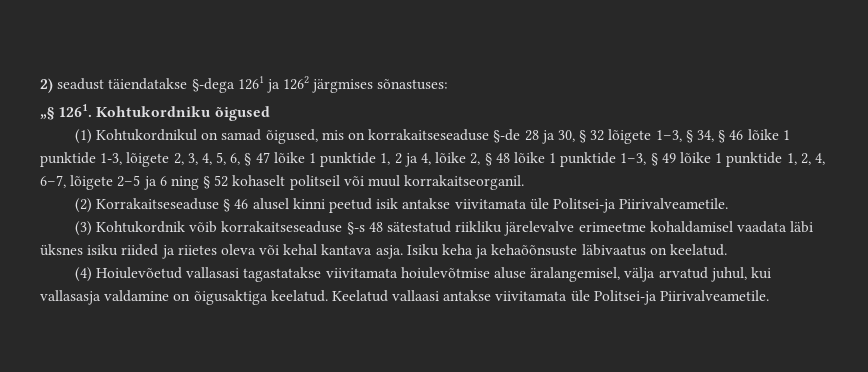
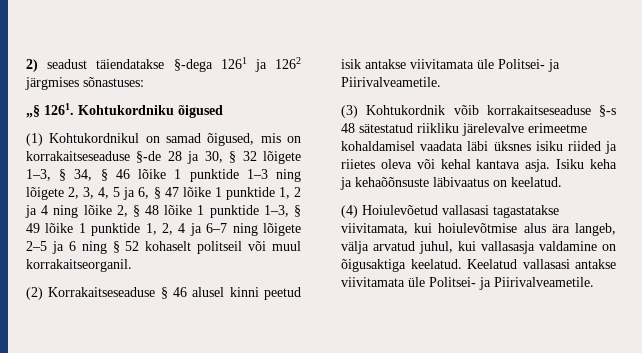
- (1) Kohtukordnikul on samad õigused, mis on korrakaitseseaduse §-de 28 ja 30, § 32 lõigete 1–3, § 34, § 46 lõike 1 punktide 1-3, lõigete 2, 3, 4, 5, 6, § 47 lõike 1 punktide 1, 2 ja 4, lõike 2, § 48 lõike 1 punktide 1–3, § 49 lõike 1 punktide 1, 2, 4, 6–7, lõigete 2–5 ja 6 ning § 52 kohaselt politseil või muul korrakaitseorganil.
+ (1) Kohtukordnikul on samad õigused, mis on korrakaitseseaduse §-de 28 ja 30, § 32 lõigete 1–3, § 34, § 46 lõike 1 punktide 1–3 ning lõigete 2, 3, 4, 5 ja 6, § 47 lõike 1 punktide 1, 2 ja 4 ning lõike 2, § 48 lõike 1 punktide 1–3, § 49 lõike 1 punktide 1, 2, 4 ja 6–7 ning lõigete 2–5 ja 6 ning § 52 kohaselt politseil või muul korrakaitseorganil.
- (2) Korrakaitseseaduse § 46 alusel kinni peetud isik antakse viivitamata üle Politsei-ja Piirivalveametile.
+ (2) Korrakaitseseaduse § 46 alusel kinni peetud isik antakse viivitamata üle Politsei- ja Piirivalveametile.
- (4) Hoiulevõetud vallasasi tagastatakse viivitamata hoiulevõtmise aluse äralangemisel, välja arvatud juhul, kui vallasasja valdamine on õigusaktiga keelatud.
+ (4) Hoiulevõetud vallasasi tagastatakse viivitamata, kui hoiulevõtmise alus ära langeb, välja arvatud juhul, kui vallasasja valdamine on õigusaktiga keelatud.
- Keelatud vallaasi antakse viivitamata üle Politsei-ja Piirivalveametile.
+ Keelatud vallasasi antakse viivitamata üle Politsei- ja Piirivalveametile.

